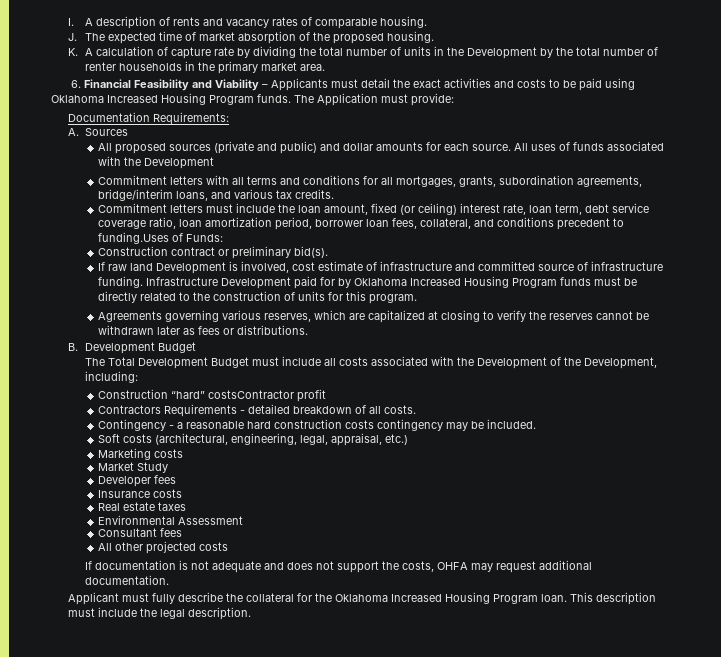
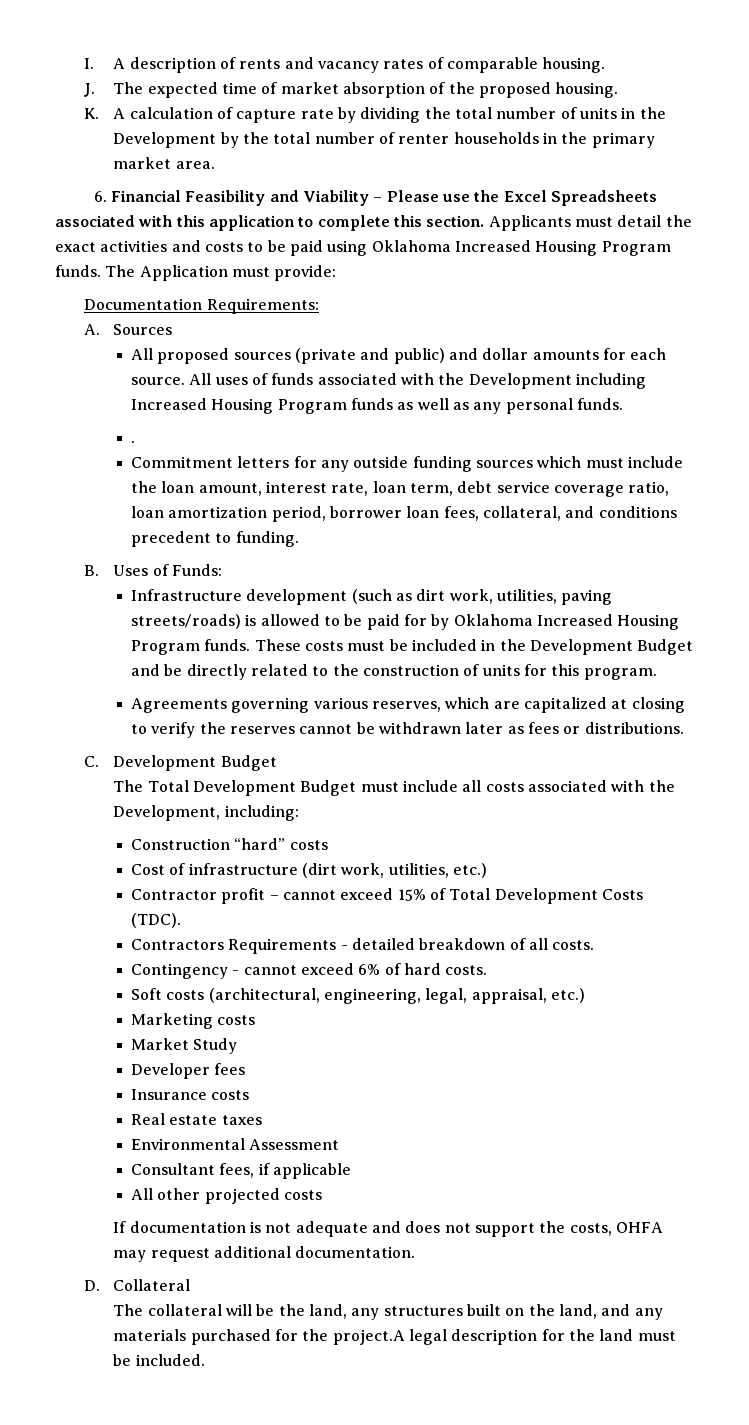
- 6. Financial Feasibility and Viability – Applicants must detail the exact activities and costs to be paid using Oklahoma Increased Housing Program funds.
+ 6. Financial Feasibility and Viability – Please use the Excel Spreadsheets associated with this application to complete this section. Applicants must detail the exact activities and costs to be paid using Oklahoma Increased Housing Program funds.
- All uses of funds associated with the Development
- Commitment letters with all terms and conditions for all mortgages, grants, subordination agreements, bridge/interim loans, and various tax credits.
- Commitment letters must include the loan amount, fixed (or ceiling) interest rate, loan term, debt service coverage ratio, loan amortization period, borrower loan fees, collateral, and conditions precedent to funding.Uses of Funds:
+ All uses of funds associated with the Development including Increased Housing Program funds as well as any personal funds.
+ .
+ Commitment letters for any outside funding sources which must include the loan amount, interest rate, loan term, debt service coverage ratio, loan amortization period, borrower loan fees, collateral, and conditions precedent to funding.
+ B. Uses of Funds:
- Construction contract or preliminary bid(s).
- If raw land Development is involved, cost estimate of infrastructure and committed source of infrastructure funding. Infrastructure Development paid for by Oklahoma Increased Housing Program funds must be directly related to the construction of units for this program.
+ Infrastructure development (such as dirt work, utilities, paving streets/roads) is allowed to be paid for by Oklahoma Increased Housing Program funds. These costs must be included in the Development Budget and be directly related to the construction of units for this program.
- B. Development Budget
+ C. Development Budget
- The Total Development Budget must include all costs associated with the Development of the Development, including:
+ The Total Development Budget must include all costs associated with the Development, including:
- Construction “hard” costsContractor profit
+ Construction “hard” costs
+ Cost of infrastructure (dirt work, utilities, etc.)
+ Contractor profit – cannot exceed 15% of Total Development Costs (TDC).
- Contingency - a reasonable hard construction costs contingency may be included.
+ Contingency - cannot exceed 6% of hard costs.
- Consultant fees
+ Consultant fees, if applicable
- Applicant must fully describe the collateral for the Oklahoma Increased Housing Program loan. This description must include the legal description.
+ D. Collateral
+ The collateral will be the land, any structures built on the land, and any materials purchased for the project.A legal description for the land must be included.

